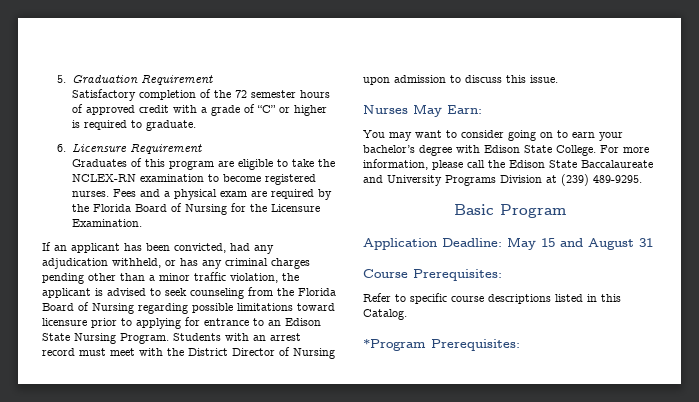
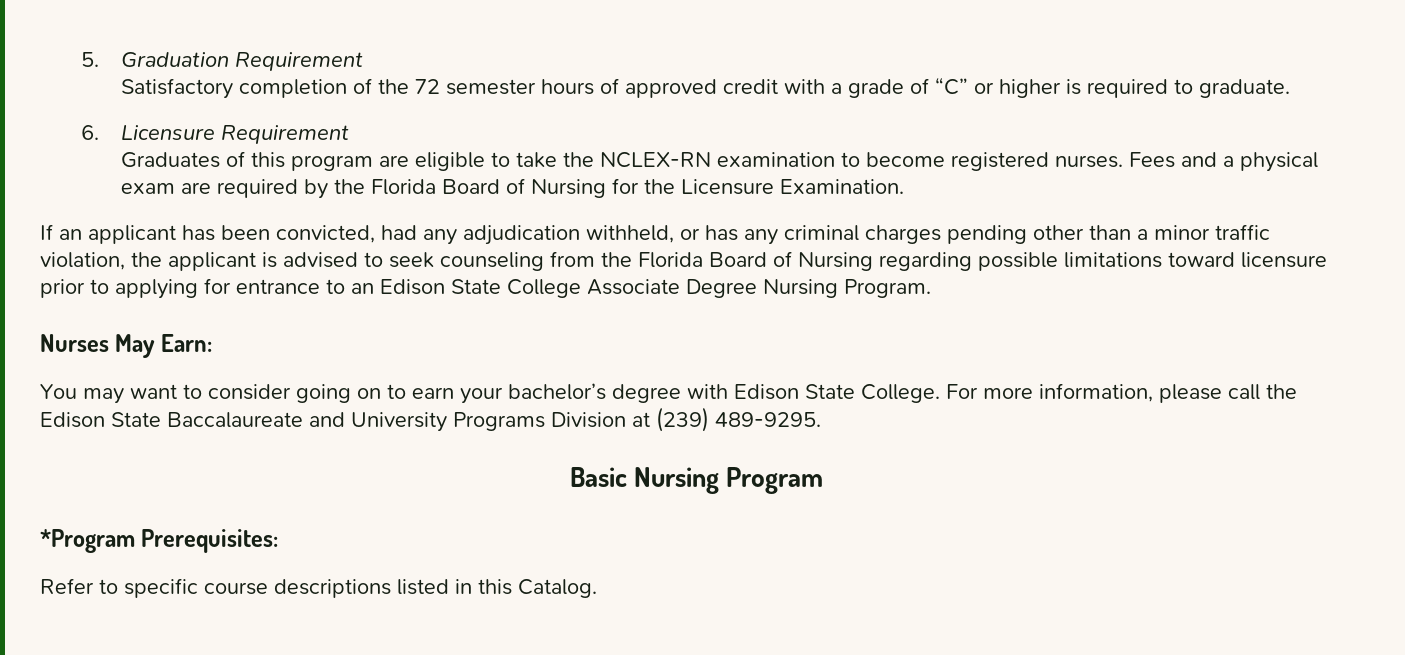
- If an applicant has been convicted, had any adjudication withheld, or has any criminal charges pending other than a minor traffic violation, the applicant is advised to seek counseling from the Florida Board of Nursing regarding possible limitations toward licensure prior to applying for entrance to an Edison State Nursing Program. Students with an arrest record must meet with the District Director of Nursing upon admission to discuss this issue.
+ If an applicant has been convicted, had any adjudication withheld, or has any criminal charges pending other than a minor traffic violation, the applicant is advised to seek counseling from the Florida Board of Nursing regarding possible limitations toward licensure prior to applying for entrance to an Edison State College Associate Degree Nursing Program.
- Basic Program
+ Basic Nursing Program
- Application Deadline: May 15 and August 31
- Course Prerequisites:
+ *Program Prerequisites:
- *Program Prerequisites:

